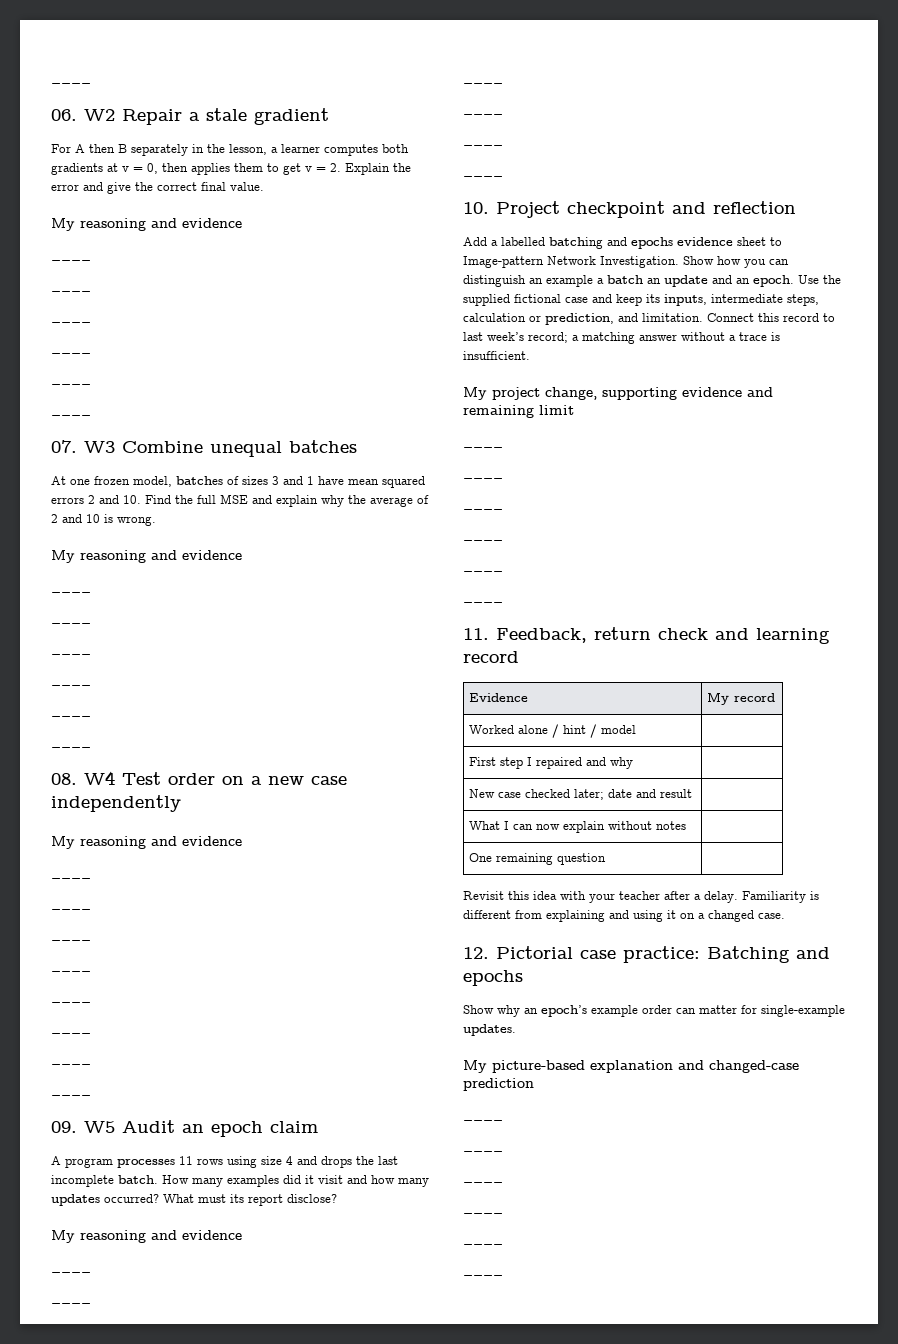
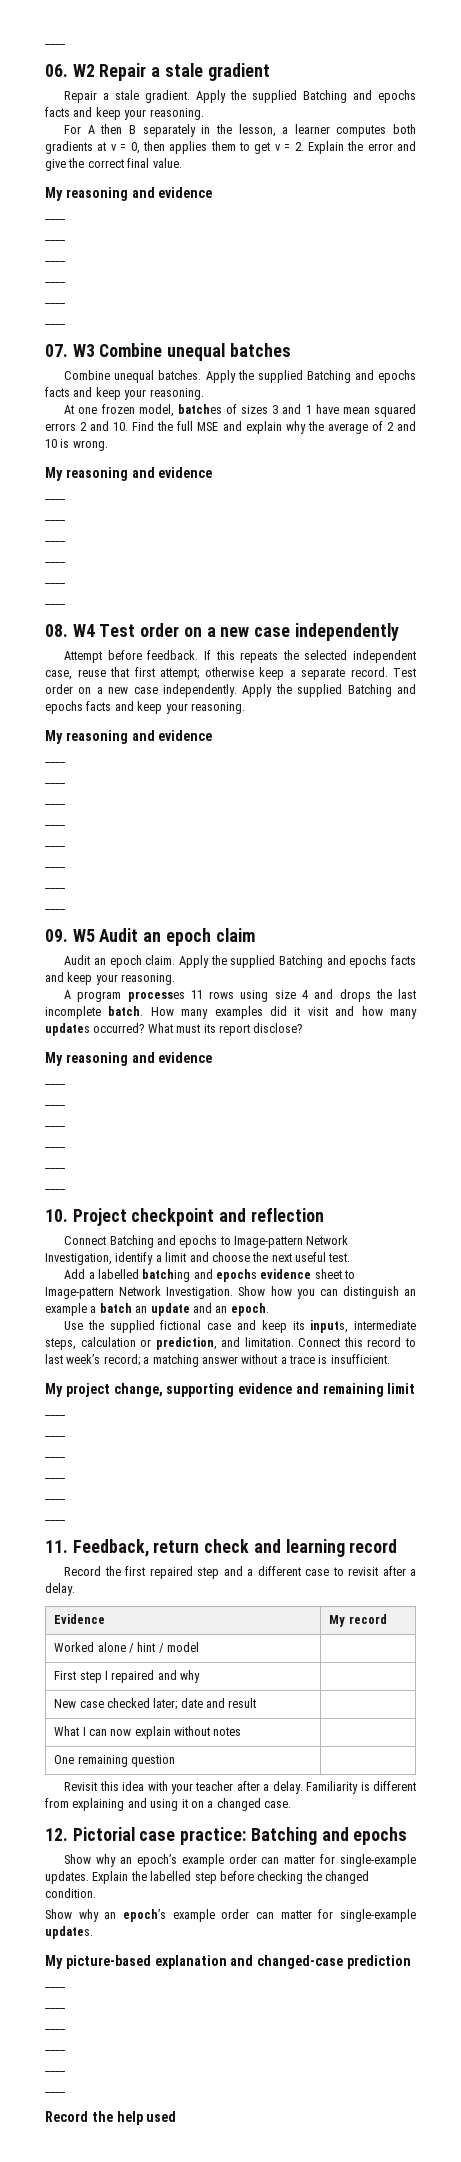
+ Repair a stale gradient. Apply the supplied Batching and epochs facts and keep your reasoning.
+ Combine unequal batches. Apply the supplied Batching and epochs facts and keep your reasoning.
+ Attempt before feedback. If this repeats the selected independent case, reuse that first attempt; otherwise keep a separate record. Test order on a new case independently. Apply the supplied Batching and epochs facts and keep your reasoning.
+ Audit an epoch claim. Apply the supplied Batching and epochs facts and keep your reasoning.
+ Connect Batching and epochs to Image-pattern Network Investigation, identify a limit and choose the next useful test.
- Show how you can distinguish an example a batch an update and an epoch. Use the supplied fictional case and keep its inputs, intermediate steps, calculation or prediction, and limitation.
+ Show how you can distinguish an example a batch an update and an epoch.
+ Use the supplied fictional case and keep its inputs, intermediate steps, calculation or prediction, and limitation.
+ Record the first repaired step and a different case to revisit after a delay.
+ Show why an epoch’s example order can matter for single-example updates. Explain the labelled step before checking the changed condition.
+ Record the help used

